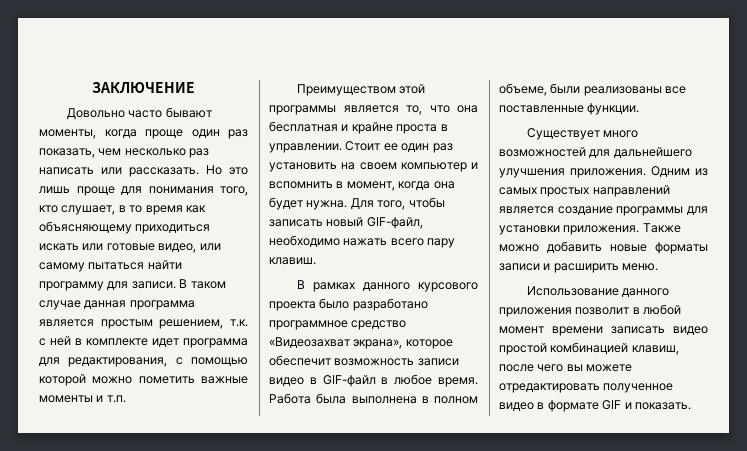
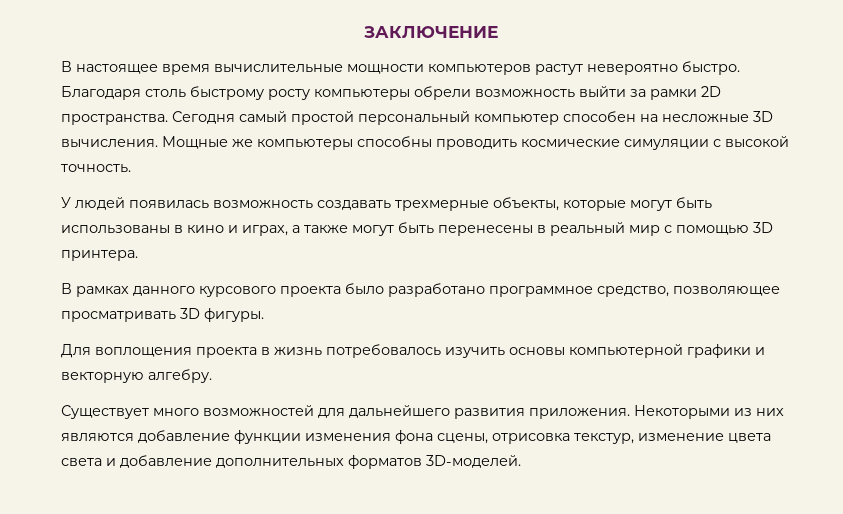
- Довольно часто бывают моменты, когда проще один раз показать, чем несколько раз написать или рассказать. Но это лишь проще для понимания того, кто слушает, в то время как объясняющему приходиться искать или готовые видео, или самому пытаться найти программу для записи. В таком случае данная программа является простым решением, т.к. с ней в комплекте идет программа для редактирования, с помощью которой можно пометить важные моменты и т.п.
- Преимуществом этой программы является то, что она бесплатная и крайне проста в управлении. Стоит ее один раз установить на своем компьютер и вспомнить в момент, когда она будет нужна. Для того, чтобы записать новый GIF-файл, необходимо нажать всего пару клавиш.
+ В настоящее время вычислительные мощности компьютеров растут невероятно быстро. Благодаря столь быстрому росту компьютеры обрели возможность выйти за рамки 2D пространства. Сегодня самый простой персональный компьютер способен на несложные 3D вычисления. Мощные же компьютеры способны проводить космические симуляции с высокой точность.
+ У людей появилась возможность создавать трехмерные объекты, которые могут быть использованы в кино и играх, а также могут быть перенесены в реальный мир с помощью 3D принтера.
- В рамках данного курсового проекта было разработано программное средство «Видеозахват экрана», которое обеспечит возможность записи видео в GIF-файл в любое время. Работа была выполнена в полном объеме, были реализованы все поставленные функции.
+ В рамках данного курсового проекта было разработано программное средство, позволяющее просматривать 3D фигуры.
+ Для воплощения проекта в жизнь потребовалось изучить основы компьютерной графики и векторную алгебру.
- Существует много возможностей для дальнейшего улучшения приложения. Одним из самых простых направлений является создание программы для установки приложения. Также можно добавить новые форматы записи и расширить меню.
- Использование данного приложения позволит в любой момент времени записать видео простой комбинацией клавиш, после чего вы можете отредактировать полученное видео в формате GIF и показать.
+ Существует много возможностей для дальнейшего развития приложения. Некоторыми из них являются добавление функции изменения фона сцены, отрисовка текстур, изменение цвета света и добавление дополнительных форматов 3D-моделей.

